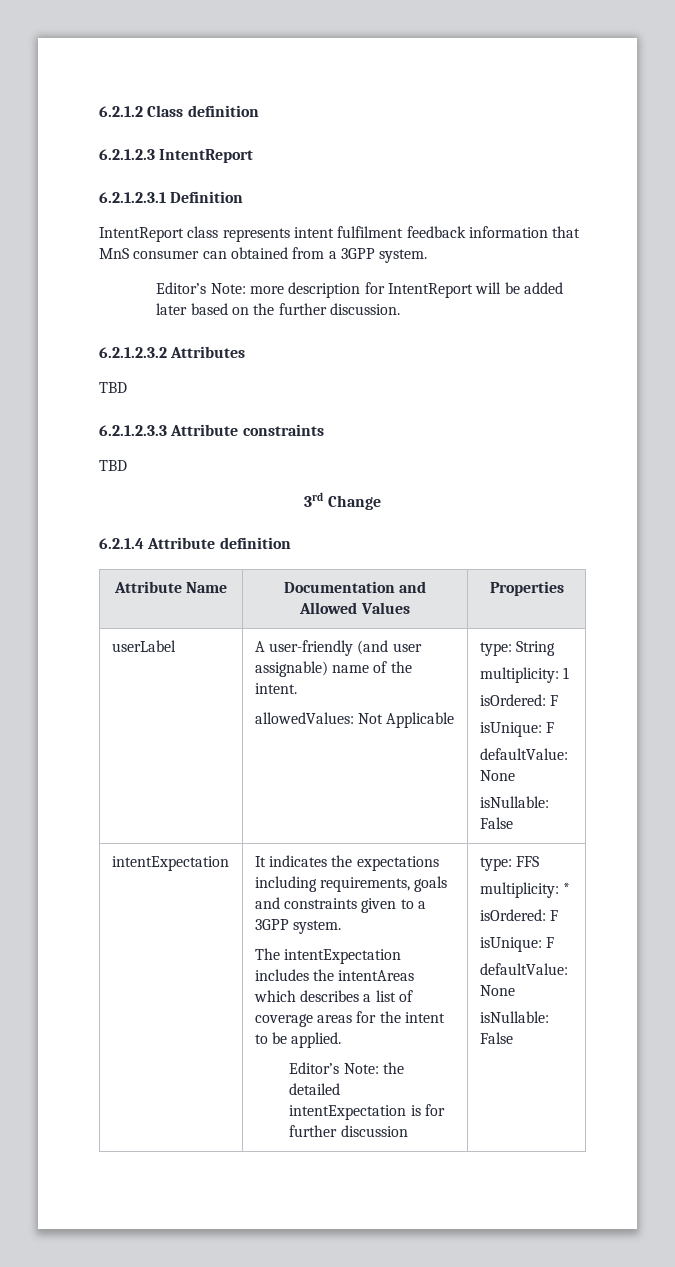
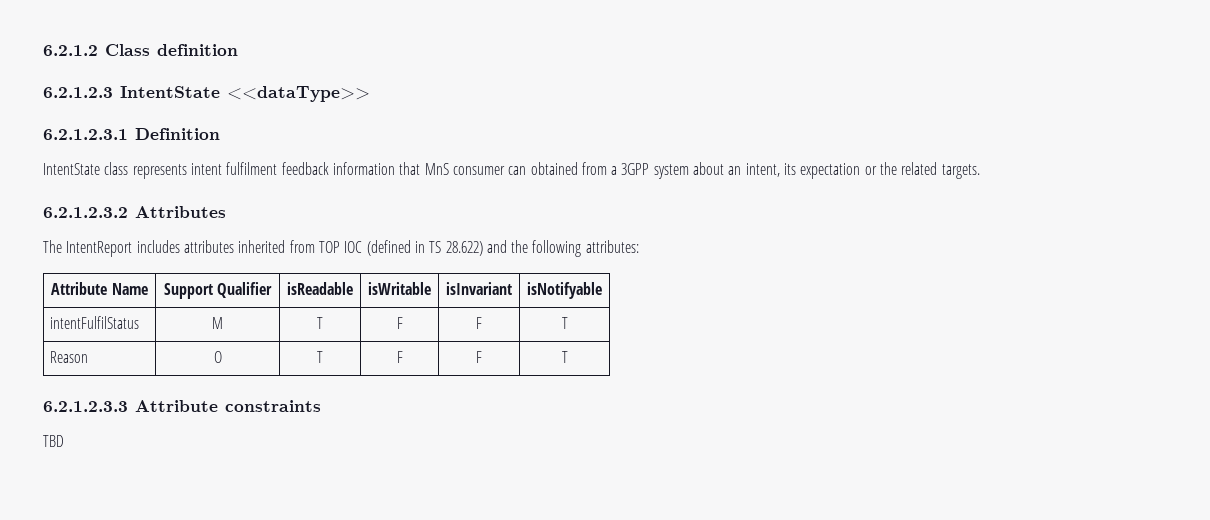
- 6.2.1.2.3 IntentReport
+ 6.2.1.2.3 IntentState <<dataType>>
- IntentReport class represents intent fulfilment feedback information that MnS consumer can obtained from a 3GPP system.
- Editor’s Note: more description for IntentReport will be added later based on the further discussion.
+ IntentState class represents intent fulfilment feedback information that MnS consumer can obtained from a 3GPP system about an intent, its expectation or the related targets.
  6.2.1.2.3.2 Attributes
- TBD
+ The IntentReport includes attributes inherited from TOP IOC (defined in TS 28.622) and the following attributes:
+ Attribute Name | Support Qualifier | isReadable | isWritable | isInvariant | isNotifyable
+ intentFulfilStatus | M | T | F | F | T
+ Reason | O | T | F | F | T
  6.2.1.2.3.3 Attribute constraints
  TBD
- 3rd Change
- 6.2.1.4 Attribute definition
- Attribute Name | Documentation and Allowed Values | Properties
- userLabel | A user-friendly (and user assignable) name of the intent.
- allowedValues: Not Applicable | type: String
- multiplicity: 1
- isOrdered: F
- isUnique: F
- defaultValue: None
- isNullable: False
- intentExpectation | It indicates the expectations including requirements, goals and constraints given to a 3GPP system.
- The intentExpectation includes the intentAreas which describes a list of coverage areas for the intent to be applied.
- Editor’s Note: the detailed intentExpectation is for further discussion | type: FFS
- multiplicity: *
- isOrdered: F
- isUnique: F
- defaultValue: None
- isNullable: False

